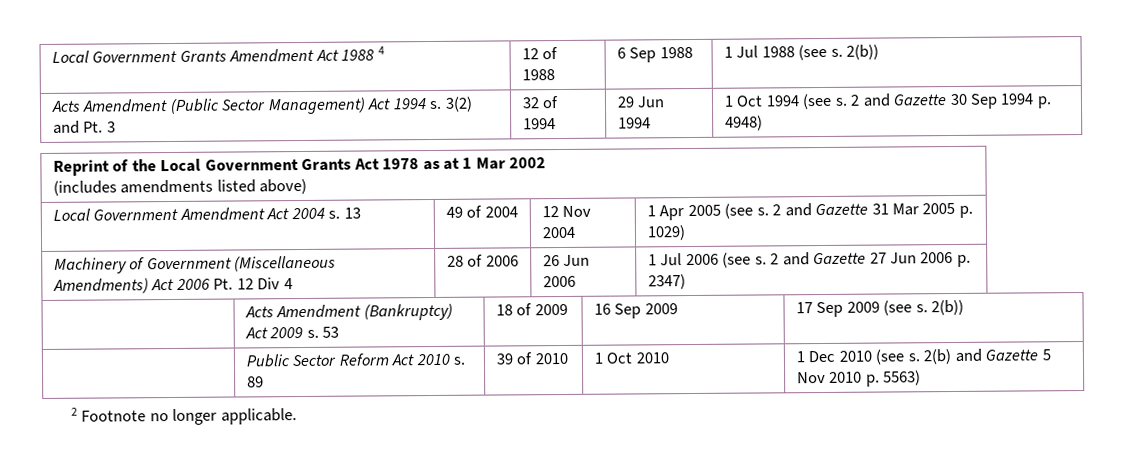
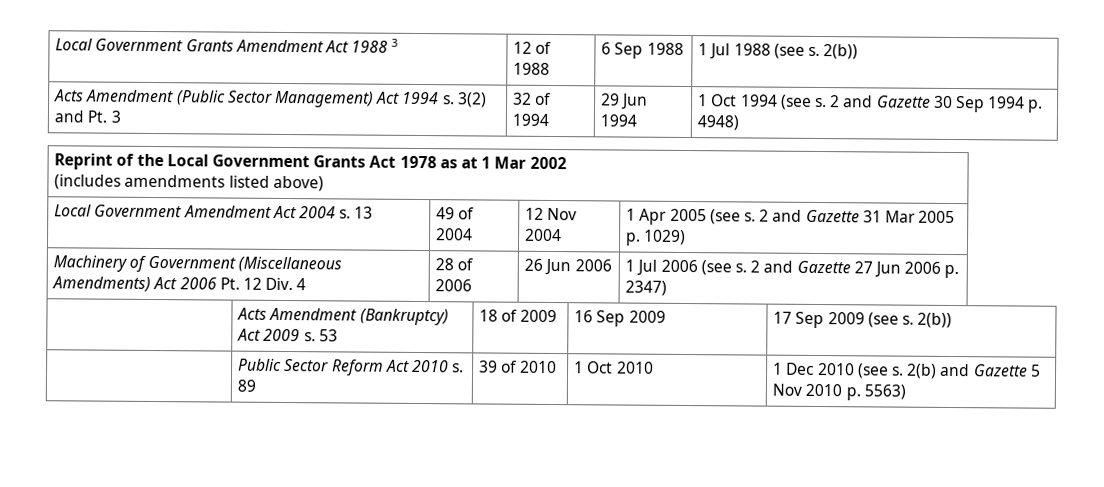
- Local Government Grants Amendment Act 1988 4 | 12 of 1988 | 6 Sep 1988 | 1 Jul 1988 (see s. 2(b))
+ Local Government Grants Amendment Act 1988 3 | 12 of 1988 | 6 Sep 1988 | 1 Jul 1988 (see s. 2(b))
- Machinery of Government (Miscellaneous Amendments) Act 2006 Pt. 12 Div 4 | 28 of 2006 | 26 Jun 2006 | 1 Jul 2006 (see s. 2 and Gazette 27 Jun 2006 p. 2347)
+ Machinery of Government (Miscellaneous Amendments) Act 2006 Pt. 12 Div. 4 | 28 of 2006 | 26 Jun 2006 | 1 Jul 2006 (see s. 2 and Gazette 27 Jun 2006 p. 2347)
- 2 Footnote no longer applicable.

